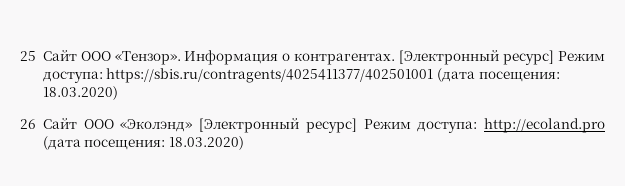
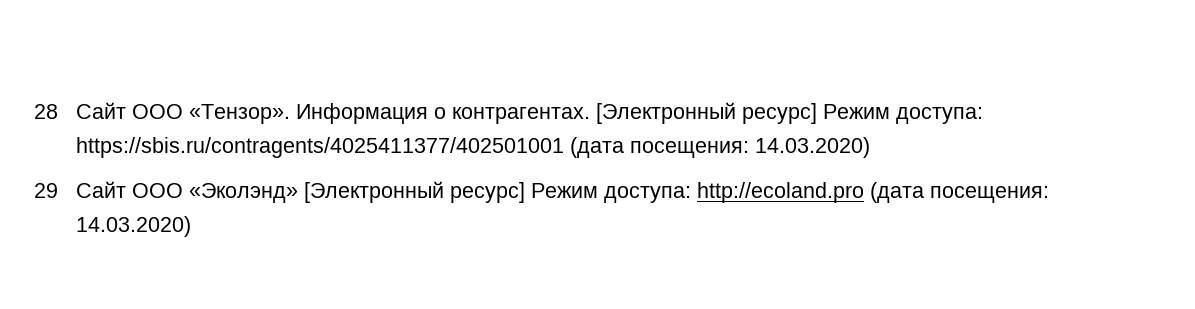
- 25 Сайт ООО «Тензор».
+ 28 Сайт ООО «Тензор».
- [Электронный ресурс] Режим доступа: https://sbis.ru/contragents/4025411377/402501001 (дата посещения: 18.03.2020)
- 26 Сайт ООО «Эколэнд» [Электронный ресурс] Режим доступа: http://ecoland.pro (дата посещения: 18.03.2020)
+ [Электронный ресурс] Режим доступа: https://sbis.ru/contragents/4025411377/402501001 (дата посещения: 14.03.2020)
+ 29 Сайт ООО «Эколэнд» [Электронный ресурс] Режим доступа: http://ecoland.pro (дата посещения: 14.03.2020)

